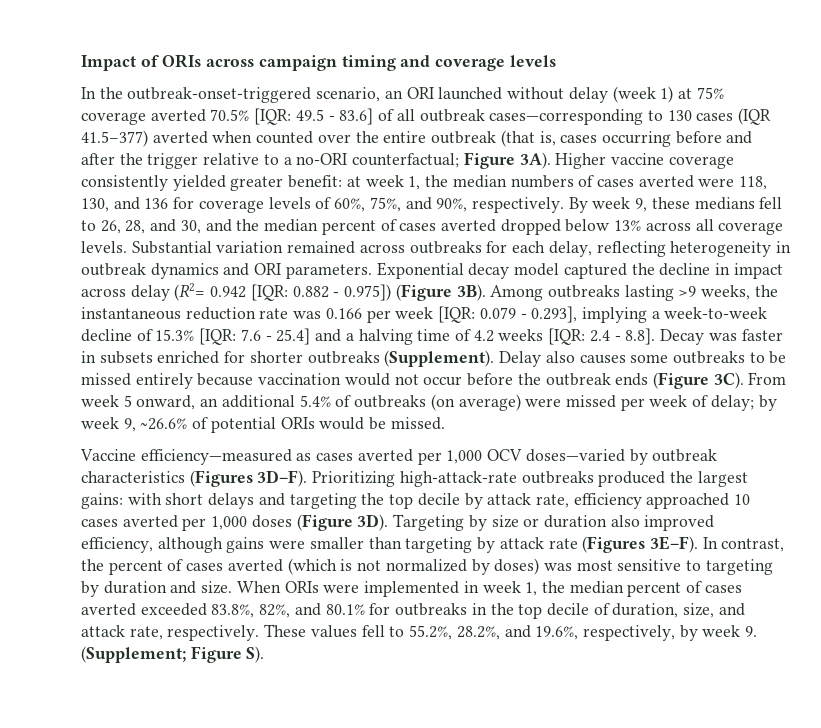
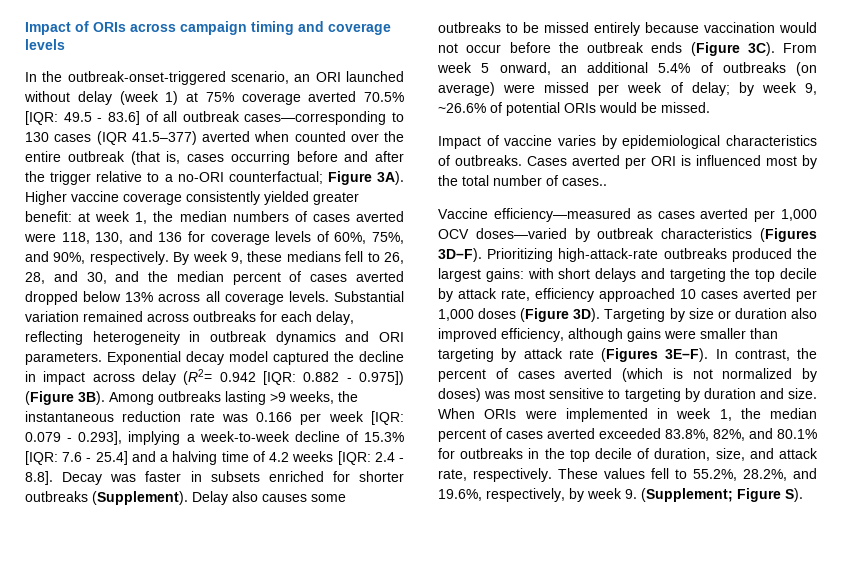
+ Impact of vaccine varies by epidemiological characteristics of outbreaks. Cases averted per ORI is influenced most by the total number of cases..

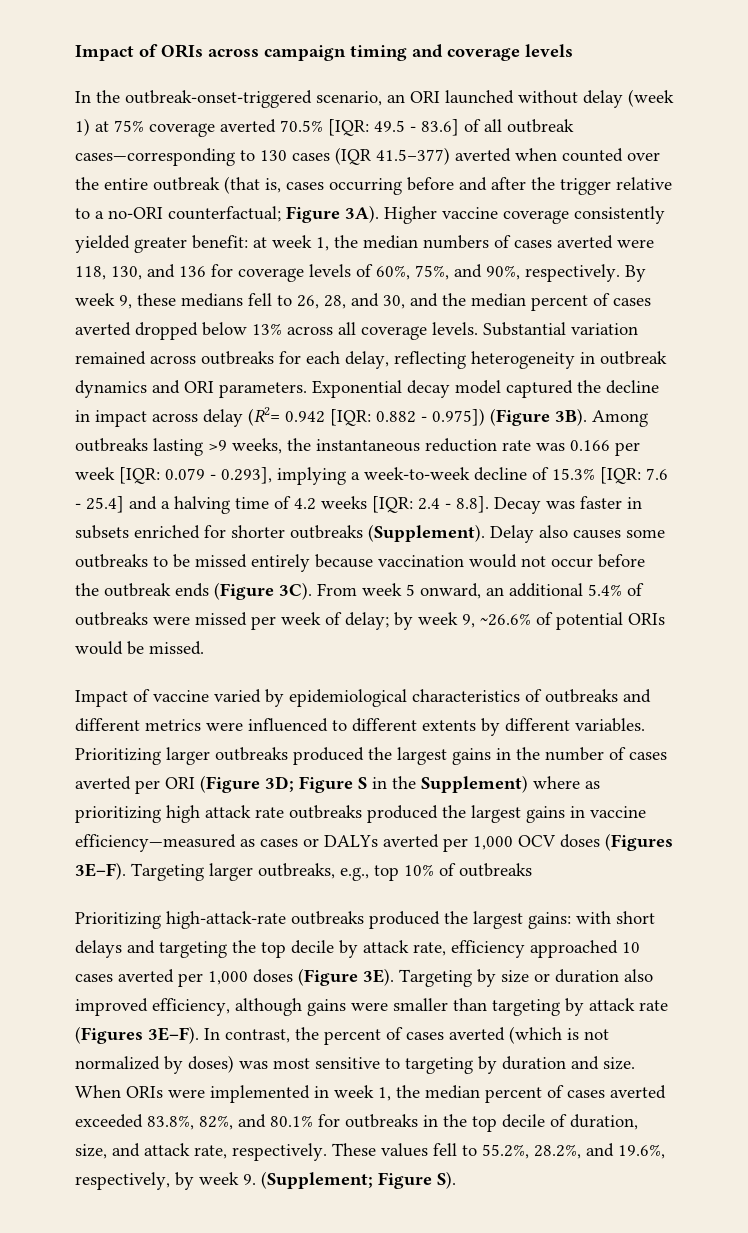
- From week 5 onward, an additional 5.4% of outbreaks (on average) were missed per week of delay; by week 9, ~26.6% of potential ORIs would be missed.
+ From week 5 onward, an additional 5.4% of outbreaks were missed per week of delay; by week 9, ~26.6% of potential ORIs would be missed.
- Impact of vaccine varies by epidemiological characteristics of outbreaks. Cases averted per ORI is influenced most by the total number of cases..
- Vaccine efficiency—measured as cases averted per 1,000 OCV doses—varied by outbreak characteristics (Figures 3D–F). Prioritizing high-attack-rate outbreaks produced the largest gains: with short delays and targeting the top decile by attack rate, efficiency approached 10 cases averted per 1,000 doses (Figure 3D).
+ Impact of vaccine varied by epidemiological characteristics of outbreaks and different metrics were influenced to different extents by different variables. Prioritizing larger outbreaks produced the largest gains in the number of cases averted per ORI (Figure 3D; Figure S in the Supplement) where as prioritizing high attack rate outbreaks produced the largest gains in vaccine efficiency—measured as cases or DALYs averted per 1,000 OCV doses (Figures 3E–F). Targeting larger outbreaks, e.g., top 10% of outbreaks
+ Prioritizing high-attack-rate outbreaks produced the largest gains: with short delays and targeting the top decile by attack rate, efficiency approached 10 cases averted per 1,000 doses (Figure 3E).

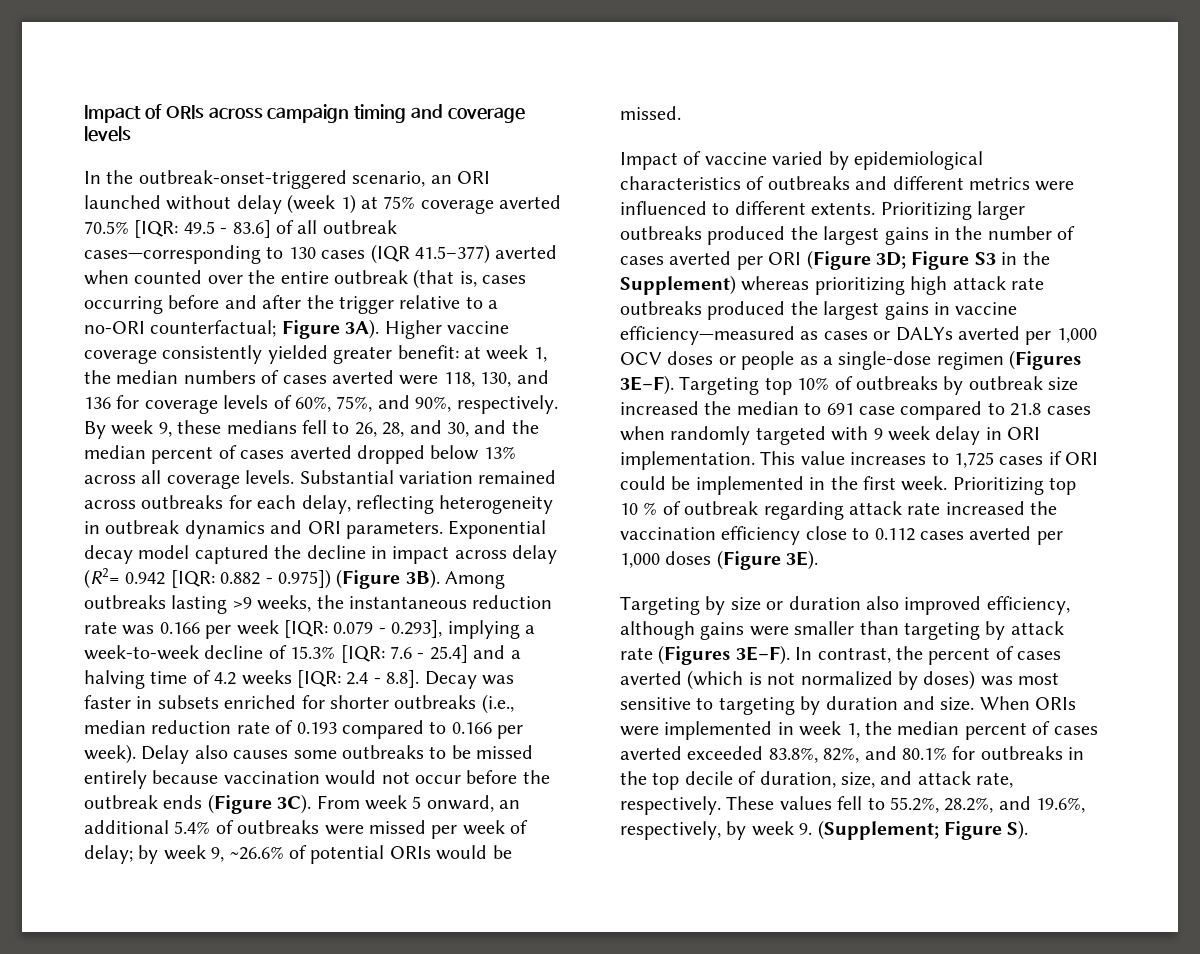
- Among outbreaks lasting >9 weeks, the instantaneous reduction rate was 0.166 per week [IQR: 0.079 - 0.293], implying a week-to-week decline of 15.3% [IQR: 7.6 - 25.4] and a halving time of 4.2 weeks [IQR: 2.4 - 8.8]. Decay was faster in subsets enriched for shorter outbreaks (Supplement).
+ Among outbreaks lasting >9 weeks, the instantaneous reduction rate was 0.166 per week [IQR: 0.079 - 0.293], implying a week-to-week decline of 15.3% [IQR: 7.6 - 25.4] and a halving time of 4.2 weeks [IQR: 2.4 - 8.8]. Decay was faster in subsets enriched for shorter outbreaks (i.e., median reduction rate of 0.193 compared to 0.166 per week).
- Impact of vaccine varied by epidemiological characteristics of outbreaks and different metrics were influenced to different extents by different variables.
+ Impact of vaccine varied by epidemiological characteristics of outbreaks and different metrics were influenced to different extents.
- Figure S in the Supplement) where as prioritizing high attack rate outbreaks produced the largest gains in vaccine efficiency—measured as cases or DALYs averted per 1,000 OCV doses (Figures 3E–F). Targeting larger outbreaks, e.g., top 10% of outbreaks
- Prioritizing high-attack-rate outbreaks produced the largest gains: with short delays and targeting the top decile by attack rate, efficiency approached 10 cases averted per 1,000 doses (Figure 3E). Targeting by size or duration also improved efficiency, although gains were smaller than targeting by attack rate (Figures 3E–F).
+ Figure S3 in the Supplement) whereas prioritizing high attack rate outbreaks produced the largest gains in vaccine efficiency—measured as cases or DALYs averted per 1,000 OCV doses or people as a single-dose regimen (Figures 3E–F). Targeting top 10% of outbreaks by outbreak size increased the median to 691 case compared to 21.8 cases when randomly targeted with 9 week delay in ORI implementation. This value increases to 1,725 cases if ORI could be implemented in the first week. Prioritizing top 10 % of outbreak regarding attack rate increased the vaccination efficiency close to 0.112 cases averted per 1,000 doses (Figure 3E).
+ Targeting by size or duration also improved efficiency, although gains were smaller than targeting by attack rate (Figures 3E–F).

